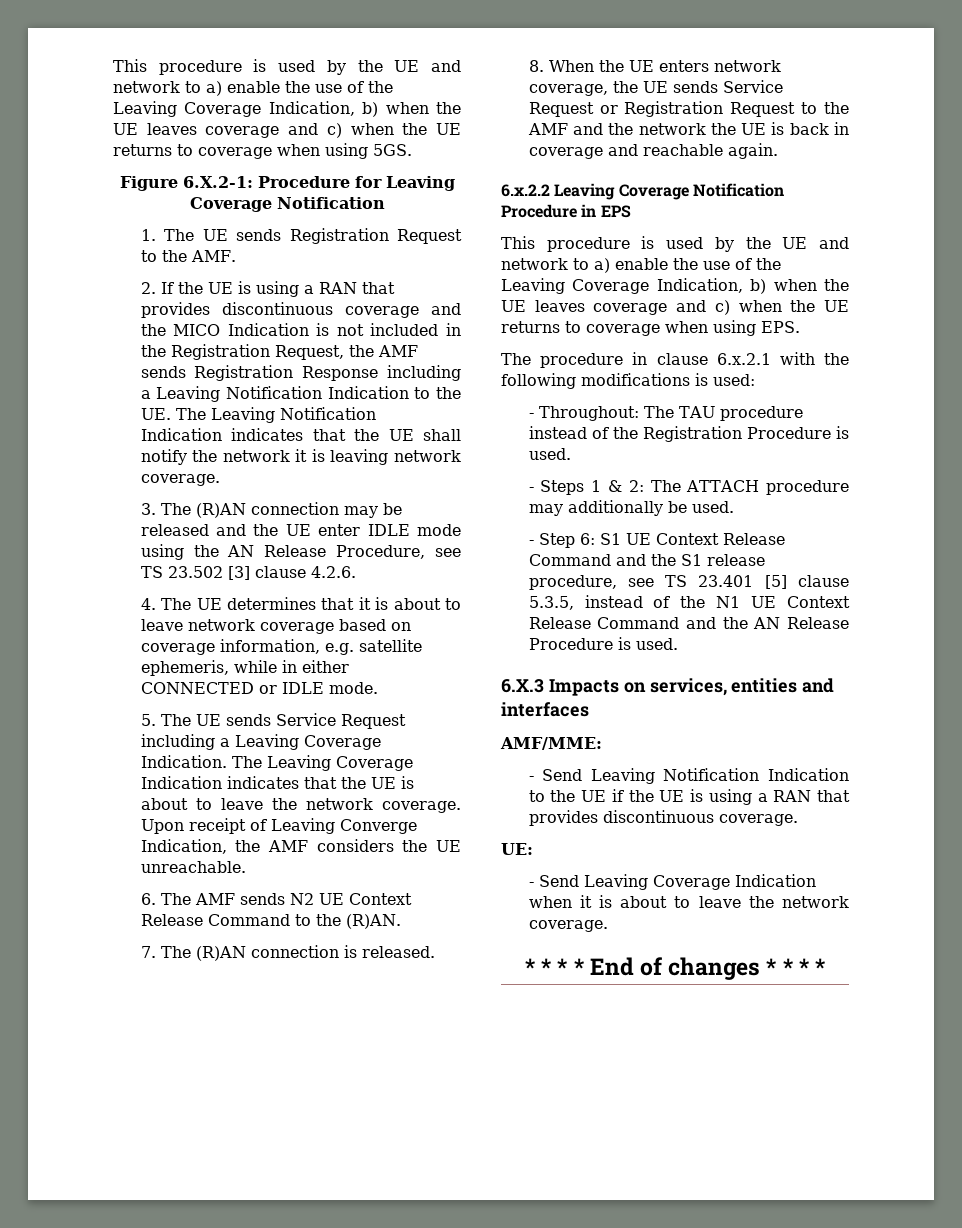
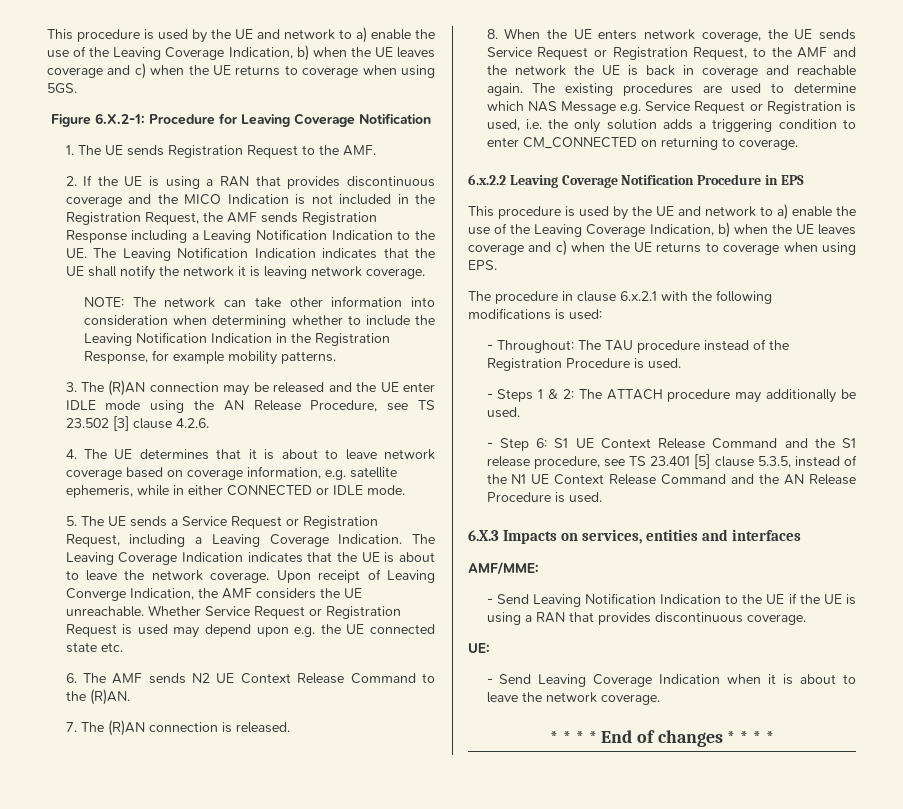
+ NOTE: The network can take other information into consideration when determining whether to include the Leaving Notification Indication in the Registration Response, for example mobility patterns.
- 5. The UE sends Service Request including a Leaving Coverage Indication.
+ 5. The UE sends a Service Request or Registration Request, including a Leaving Coverage Indication.
+ Whether Service Request or Registration Request is used may depend upon e.g. the UE connected state etc.
- 8. When the UE enters network coverage, the UE sends Service Request or Registration Request to the AMF and the network the UE is back in coverage and reachable again.
+ 8. When the UE enters network coverage, the UE sends Service Request or Registration Request, to the AMF and the network the UE is back in coverage and reachable again. The existing procedures are used to determine which NAS Message e.g. Service Request or Registration is used, i.e. the only solution adds a triggering condition to enter CM_CONNECTED on returning to coverage.

